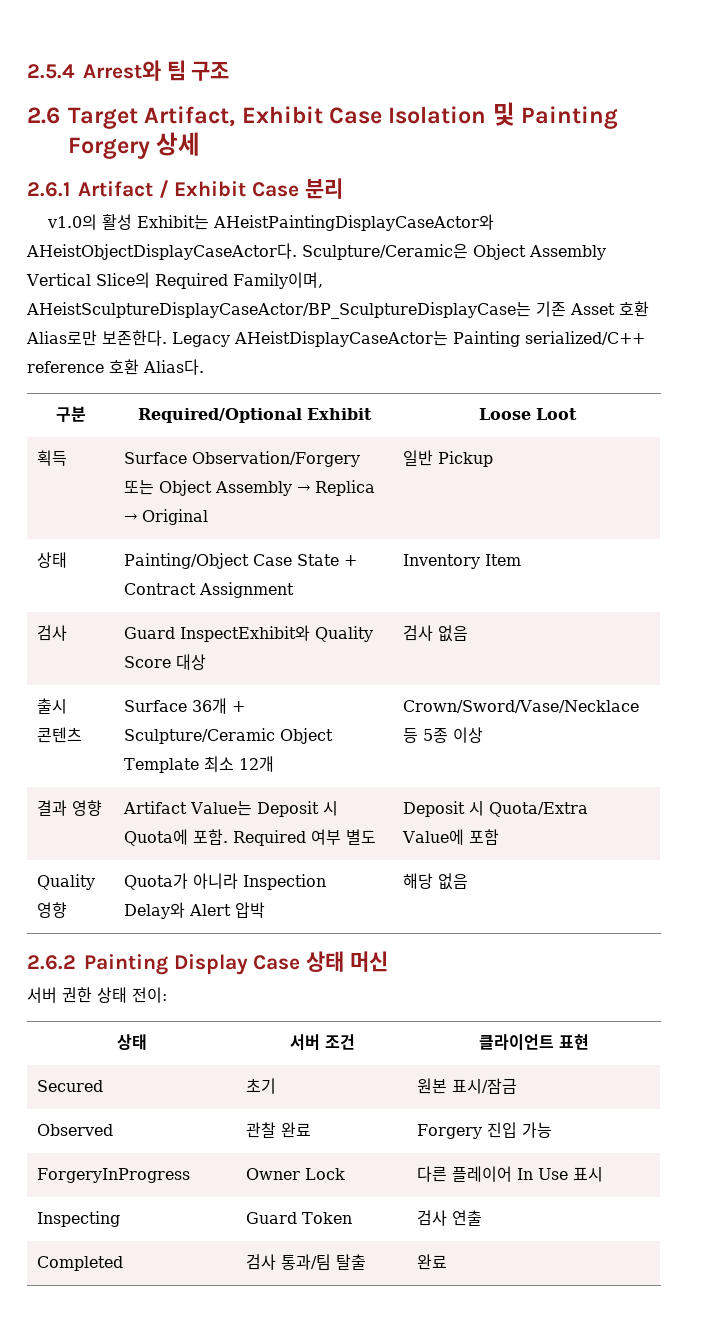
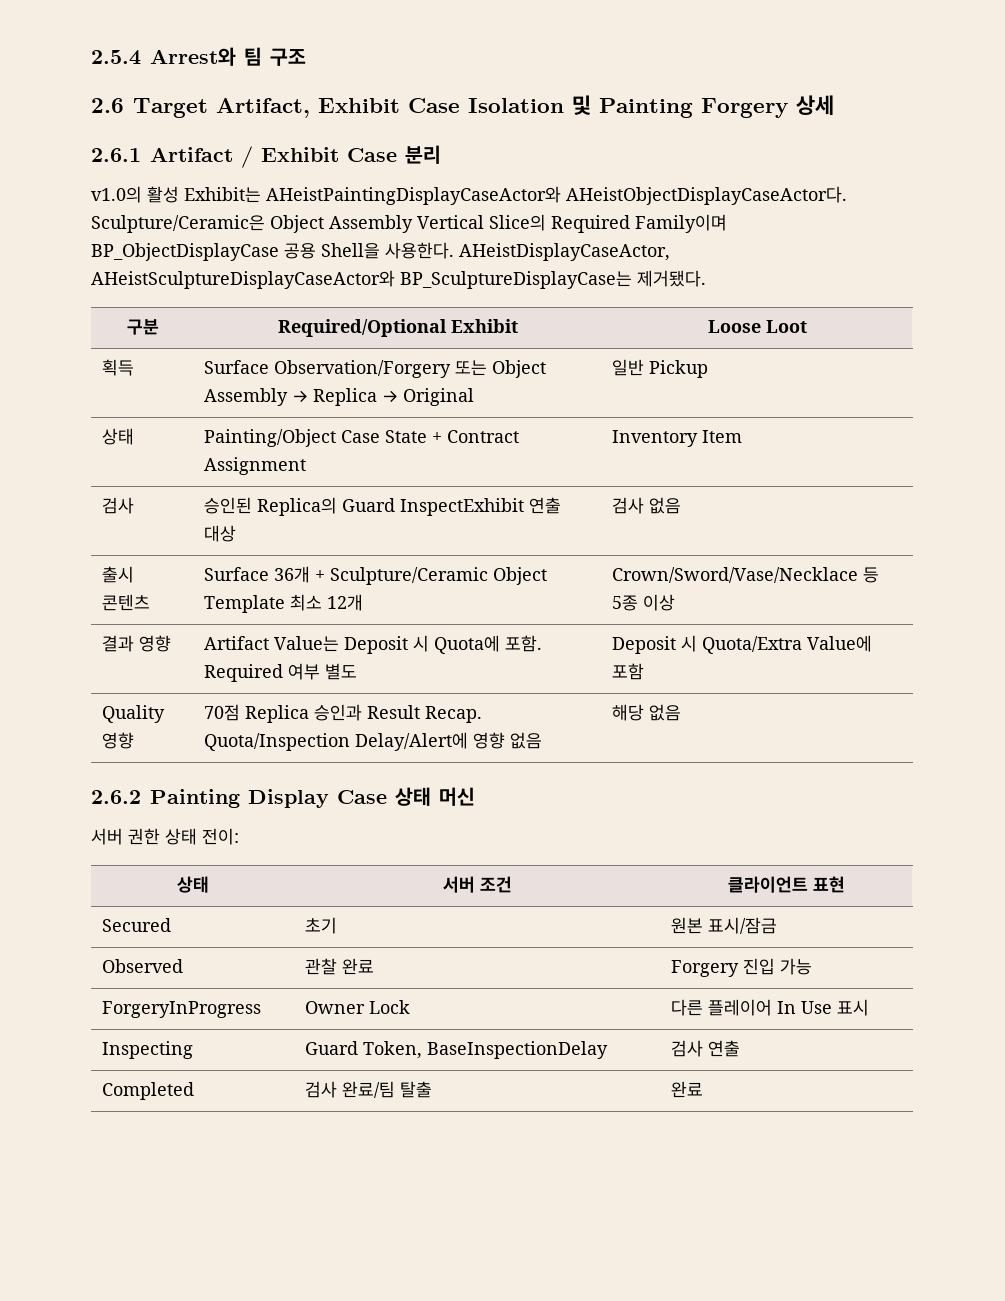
- Sculpture/Ceramic은 Object Assembly Vertical Slice의 Required Family이며, AHeistSculptureDisplayCaseActor/BP_SculptureDisplayCase는 기존 Asset 호환 Alias로만 보존한다. Legacy AHeistDisplayCaseActor는 Painting serialized/C++ reference 호환 Alias다.
+ Sculpture/Ceramic은 Object Assembly Vertical Slice의 Required Family이며 BP_ObjectDisplayCase 공용 Shell을 사용한다. AHeistDisplayCaseActor, AHeistSculptureDisplayCaseActor와 BP_SculptureDisplayCase는 제거됐다.
- 검사 | Guard InspectExhibit와 Quality Score 대상 | 검사 없음
+ 검사 | 승인된 Replica의 Guard InspectExhibit 연출 대상 | 검사 없음
- Quality 영향 | Quota가 아니라 Inspection Delay와 Alert 압박 | 해당 없음
+ Quality 영향 | 70점 Replica 승인과 Result Recap. Quota/Inspection Delay/Alert에 영향 없음 | 해당 없음
- Inspecting | Guard Token | 검사 연출
+ Inspecting | Guard Token, BaseInspectionDelay | 검사 연출
- Completed | 검사 통과/팀 탈출 | 완료
+ Completed | 검사 완료/팀 탈출 | 완료

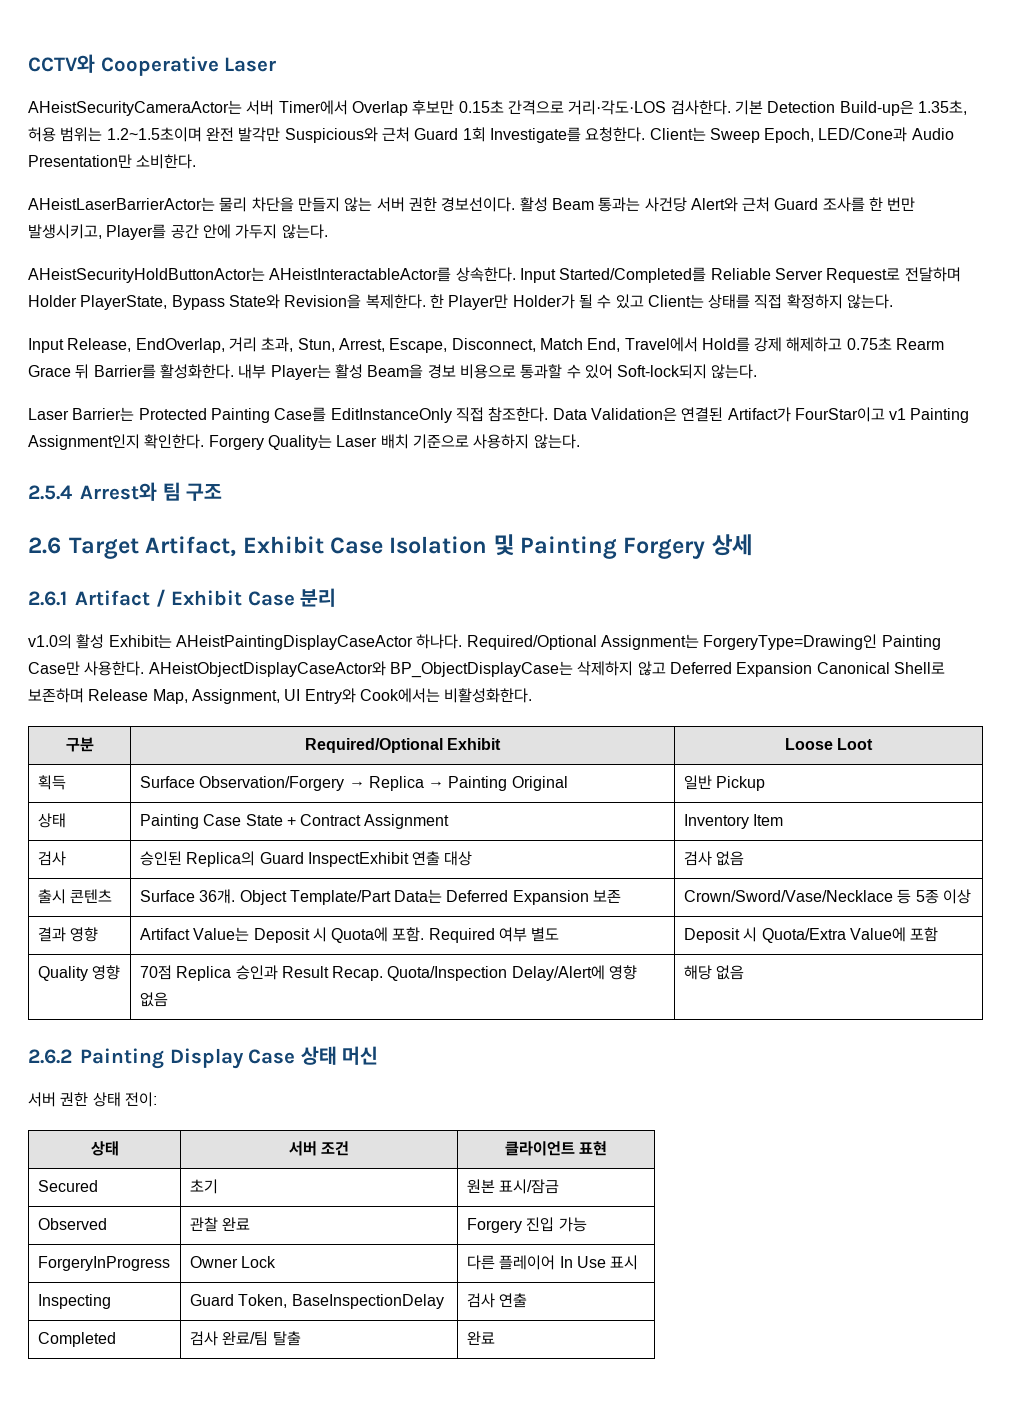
+ CCTV와 Cooperative Laser
+ AHeistSecurityCameraActor는 서버 Timer에서 Overlap 후보만 0.15초 간격으로 거리·각도·LOS 검사한다. 기본 Detection Build-up은 1.35초, 허용 범위는 1.2~1.5초이며 완전 발각만 Suspicious와 근처 Guard 1회 Investigate를 요청한다. Client는 Sweep Epoch, LED/Cone과 Audio Presentation만 소비한다.
+ AHeistLaserBarrierActor는 물리 차단을 만들지 않는 서버 권한 경보선이다. 활성 Beam 통과는 사건당 Alert와 근처 Guard 조사를 한 번만 발생시키고, Player를 공간 안에 가두지 않는다.
+ AHeistSecurityHoldButtonActor는 AHeistInteractableActor를 상속한다. Input Started/Completed를 Reliable Server Request로 전달하며 Holder PlayerState, Bypass State와 Revision을 복제한다. 한 Player만 Holder가 될 수 있고 Client는 상태를 직접 확정하지 않는다.
+ Input Release, EndOverlap, 거리 초과, Stun, Arrest, Escape, Disconnect, Match End, Travel에서 Hold를 강제 해제하고 0.75초 Rearm Grace 뒤 Barrier를 활성화한다. 내부 Player는 활성 Beam을 경보 비용으로 통과할 수 있어 Soft-lock되지 않는다.
+ Laser Barrier는 Protected Painting Case를 EditInstanceOnly 직접 참조한다. Data Validation은 연결된 Artifact가 FourStar이고 v1 Painting Assignment인지 확인한다. Forgery Quality는 Laser 배치 기준으로 사용하지 않는다.
- v1.0의 활성 Exhibit는 AHeistPaintingDisplayCaseActor와 AHeistObjectDisplayCaseActor다. Sculpture/Ceramic은 Object Assembly Vertical Slice의 Required Family이며 BP_ObjectDisplayCase 공용 Shell을 사용한다. AHeistDisplayCaseActor, AHeistSculptureDisplayCaseActor와 BP_SculptureDisplayCase는 제거됐다.
+ v1.0의 활성 Exhibit는 AHeistPaintingDisplayCaseActor 하나다. Required/Optional Assignment는 ForgeryType=Drawing인 Painting Case만 사용한다. AHeistObjectDisplayCaseActor와 BP_ObjectDisplayCase는 삭제하지 않고 Deferred Expansion Canonical Shell로 보존하며 Release Map, Assignment, UI Entry와 Cook에서는 비활성화한다.
- 획득 | Surface Observation/Forgery 또는 Object Assembly → Replica → Original | 일반 Pickup
+ 획득 | Surface Observation/Forgery → Replica → Painting Original | 일반 Pickup
- 상태 | Painting/Object Case State + Contract Assignment | Inventory Item
+ 상태 | Painting Case State + Contract Assignment | Inventory Item
- 출시 콘텐츠 | Surface 36개 + Sculpture/Ceramic Object Template 최소 12개 | Crown/Sword/Vase/Necklace 등 5종 이상
+ 출시 콘텐츠 | Surface 36개. Object Template/Part Data는 Deferred Expansion 보존 | Crown/Sword/Vase/Necklace 등 5종 이상

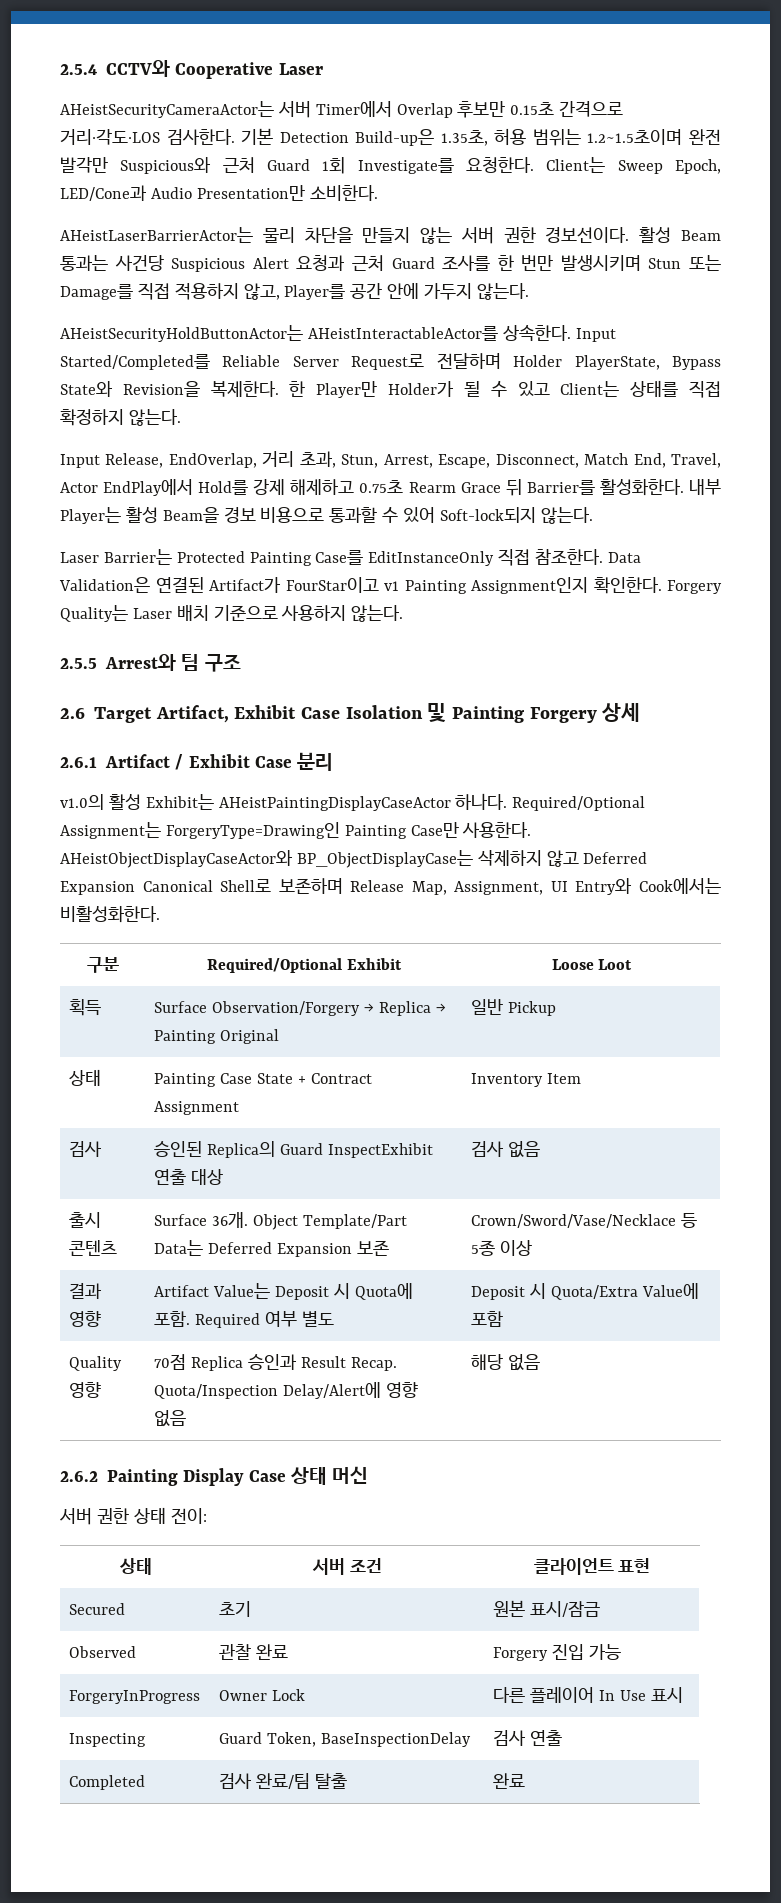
- CCTV와 Cooperative Laser
+ 2.5.4 CCTV와 Cooperative Laser
- 활성 Beam 통과는 사건당 Alert와 근처 Guard 조사를 한 번만 발생시키고, Player를 공간 안에 가두지 않는다.
+ 활성 Beam 통과는 사건당 Suspicious Alert 요청과 근처 Guard 조사를 한 번만 발생시키며 Stun 또는 Damage를 직접 적용하지 않고, Player를 공간 안에 가두지 않는다.
- Input Release, EndOverlap, 거리 초과, Stun, Arrest, Escape, Disconnect, Match End, Travel에서 Hold를 강제 해제하고 0.75초 Rearm Grace 뒤 Barrier를 활성화한다.
+ Input Release, EndOverlap, 거리 초과, Stun, Arrest, Escape, Disconnect, Match End, Travel, Actor EndPlay에서 Hold를 강제 해제하고 0.75초 Rearm Grace 뒤 Barrier를 활성화한다.
- 2.5.4 Arrest와 팀 구조
+ 2.5.5 Arrest와 팀 구조

